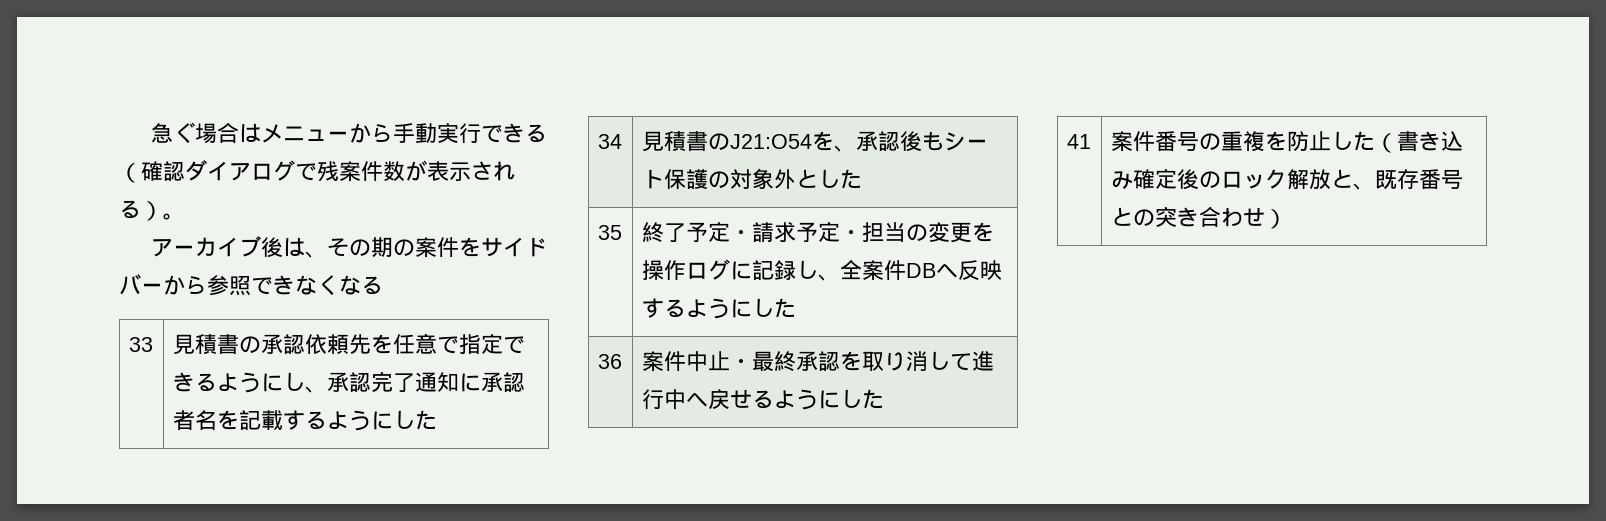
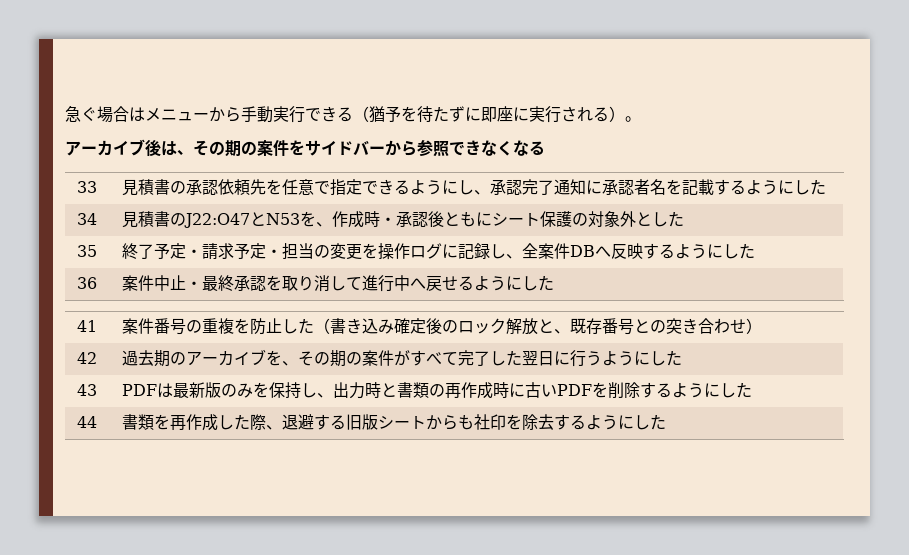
- 急ぐ場合はメニューから手動実行できる（確認ダイアログで残案件数が表示される）。
+ 急ぐ場合はメニューから手動実行できる（猶予を待たずに即座に実行される）。
- 34 | 見積書のJ21:O54を、承認後もシート保護の対象外とした
+ 34 | 見積書のJ22:O47とN53を、作成時・承認後ともにシート保護の対象外とした
+ 42 | 過去期のアーカイブを、その期の案件がすべて完了した翌日に行うようにした
+ 43 | PDFは最新版のみを保持し、出力時と書類の再作成時に古いPDFを削除するようにした
+ 44 | 書類を再作成した際、退避する旧版シートからも社印を除去するようにした

